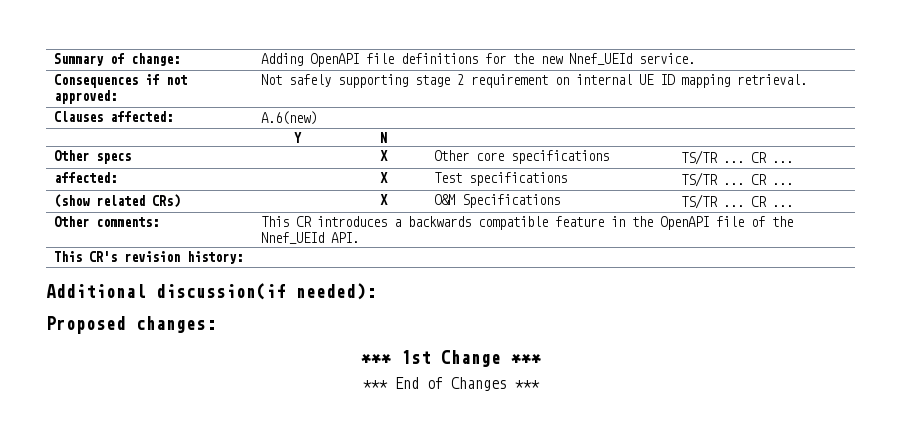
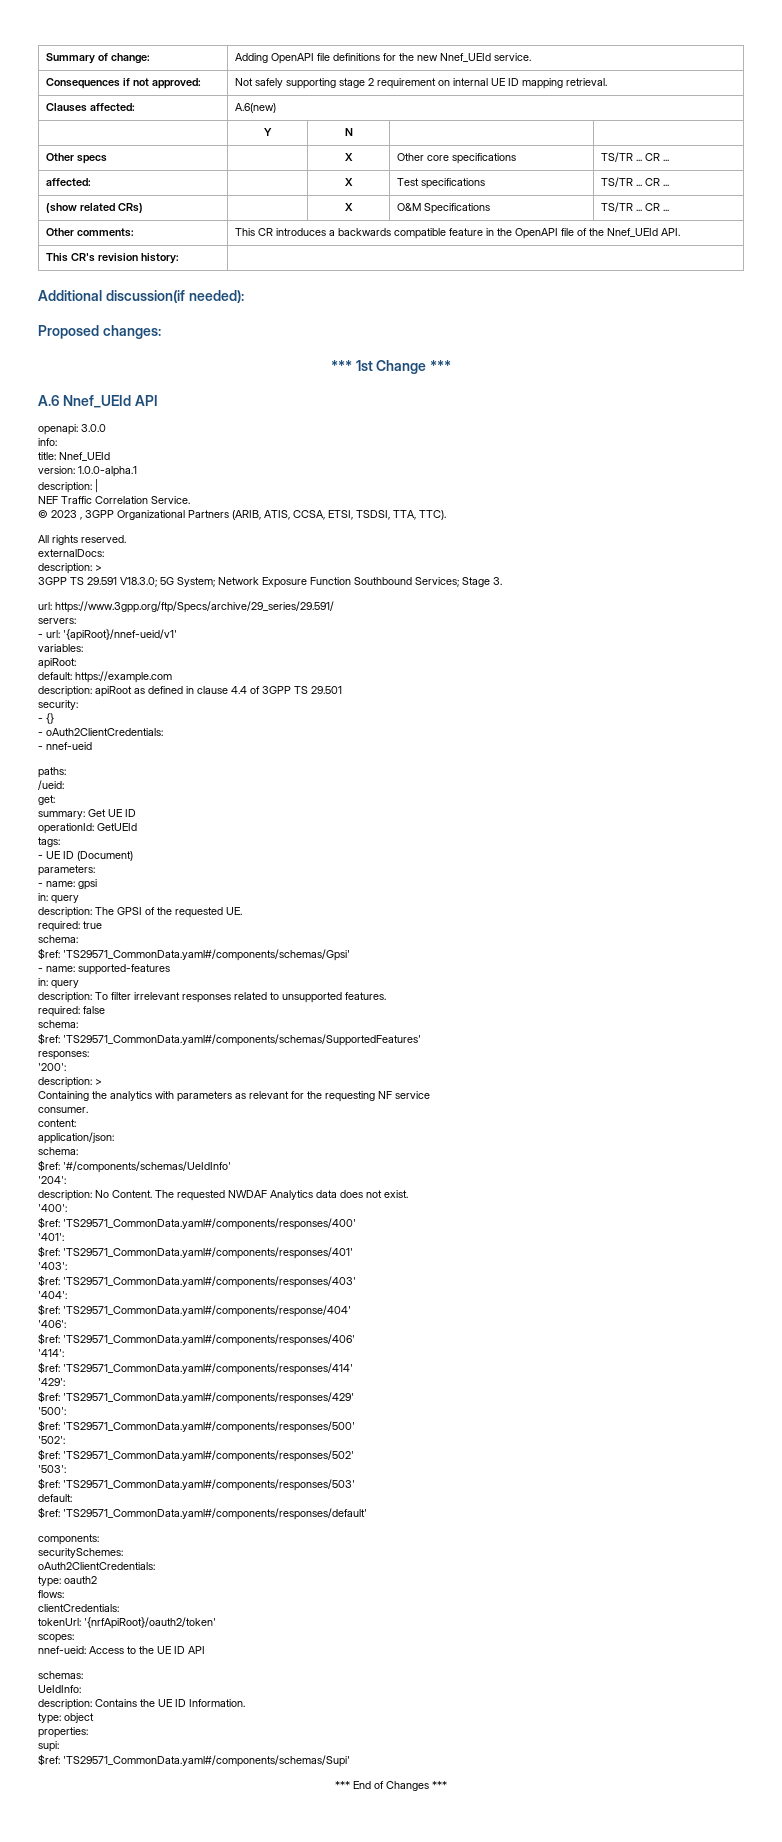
+ A.6 Nnef_UEId API
+ openapi: 3.0.0
+ info:
+ title: Nnef_UEId
+ version: 1.0.0-alpha.1
+ description: |
+ NEF Traffic Correlation Service.
+ © 2023 , 3GPP Organizational Partners (ARIB, ATIS, CCSA, ETSI, TSDSI, TTA, TTC).
+ All rights reserved.
+ externalDocs:
+ description: >
+ 3GPP TS 29.591 V18.3.0; 5G System; Network Exposure Function Southbound Services; Stage 3.
+ url: https://www.3gpp.org/ftp/Specs/archive/29_series/29.591/
+ servers:
+ - url: '{apiRoot}/nnef-ueid/v1'
+ variables:
+ apiRoot:
+ default: https://example.com
+ description: apiRoot as defined in clause 4.4 of 3GPP TS 29.501
+ security:
+ - {}
+ - oAuth2ClientCredentials:
+ - nnef-ueid
+ paths:
+ /ueid:
+ get:
+ summary: Get UE ID
+ operationId: GetUEId
+ tags:
+ - UE ID (Document)
+ parameters:
+ - name: gpsi
+ in: query
+ description: The GPSI of the requested UE.
+ required: true
+ schema:
+ $ref: 'TS29571_CommonData.yaml#/components/schemas/Gpsi'
+ - name: supported-features
+ in: query
+ description: To filter irrelevant responses related to unsupported features.
+ required: false
+ schema:
+ $ref: 'TS29571_CommonData.yaml#/components/schemas/SupportedFeatures'
+ responses:
+ '200':
+ description: >
+ Containing the analytics with parameters as relevant for the requesting NF service
+ consumer.
+ content:
+ application/json:
+ schema:
+ $ref: '#/components/schemas/UeIdInfo'
+ '204':
+ description: No Content. The requested NWDAF Analytics data does not exist.
+ '400':
+ $ref: 'TS29571_CommonData.yaml#/components/responses/400'
+ '401':
+ $ref: 'TS29571_CommonData.yaml#/components/responses/401'
+ '403':
+ $ref: 'TS29571_CommonData.yaml#/components/responses/403'
+ '404':
+ $ref: 'TS29571_CommonData.yaml#/components/response/404'
+ '406':
+ $ref: 'TS29571_CommonData.yaml#/components/responses/406'
+ '414':
+ $ref: 'TS29571_CommonData.yaml#/components/responses/414'
+ '429':
+ $ref: 'TS29571_CommonData.yaml#/components/responses/429'
+ '500':
+ $ref: 'TS29571_CommonData.yaml#/components/responses/500'
+ '502':
+ $ref: 'TS29571_CommonData.yaml#/components/responses/502'
+ '503':
+ $ref: 'TS29571_CommonData.yaml#/components/responses/503'
+ default:
+ $ref: 'TS29571_CommonData.yaml#/components/responses/default'
+ components:
+ securitySchemes:
+ oAuth2ClientCredentials:
+ type: oauth2
+ flows:
+ clientCredentials:
+ tokenUrl: '{nrfApiRoot}/oauth2/token'
+ scopes:
+ nnef-ueid: Access to the UE ID API
+ schemas:
+ UeIdInfo:
+ description: Contains the UE ID Information.
+ type: object
+ properties:
+ supi:
+ $ref: 'TS29571_CommonData.yaml#/components/schemas/Supi'

